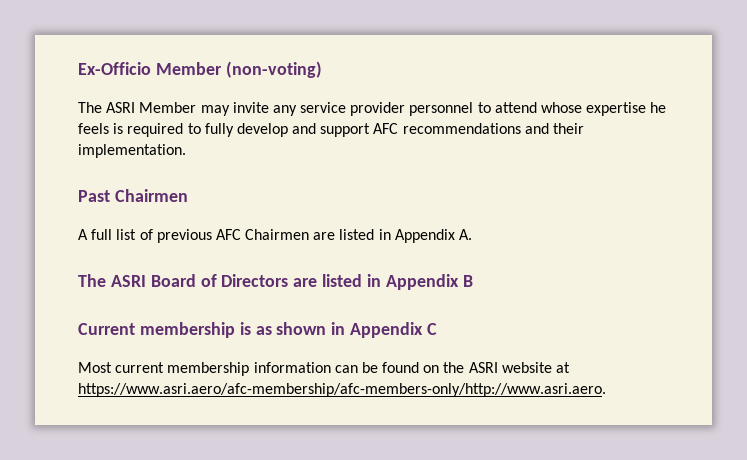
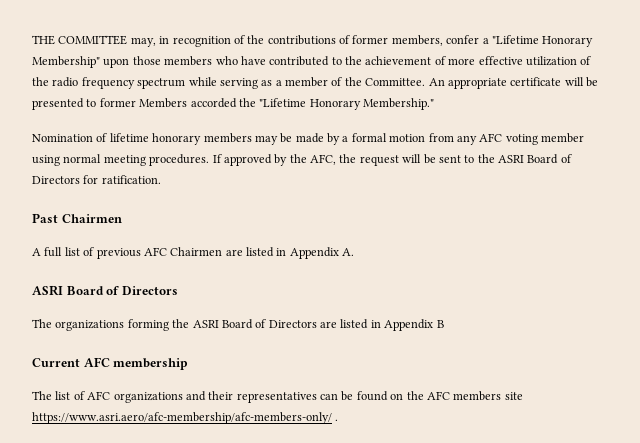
- Ex-Officio Member (non-voting)
- The ASRI Member may invite any service provider personnel to attend whose expertise he feels is required to fully develop and support AFC recommendations and their implementation.
+ THE COMMITTEE may, in recognition of the contributions of former members, confer a "Lifetime Honorary Membership" upon those members who have contributed to the achievement of more effective utilization of the radio frequency spectrum while serving as a member of the Committee. An appropriate certificate will be presented to former Members accorded the "Lifetime Honorary Membership."
+ Nomination of lifetime honorary members may be made by a formal motion from any AFC voting member using normal meeting procedures. If approved by the AFC, the request will be sent to the ASRI Board of Directors for ratification.
  A full list of previous AFC Chairmen are listed in Appendix A.
- The ASRI Board of Directors are listed in Appendix B
+ ASRI Board of Directors
+ The organizations forming the ASRI Board of Directors are listed in Appendix B
- Current membership is as shown in Appendix C
- Most current membership information can be found on the ASRI website at https://www.asri.aero/afc-membership/afc-members-only/http://www.asri.aero.
+ Current AFC membership
+ The list of AFC organizations and their representatives can be found on the AFC members site https://www.asri.aero/afc-membership/afc-members-only/ .

